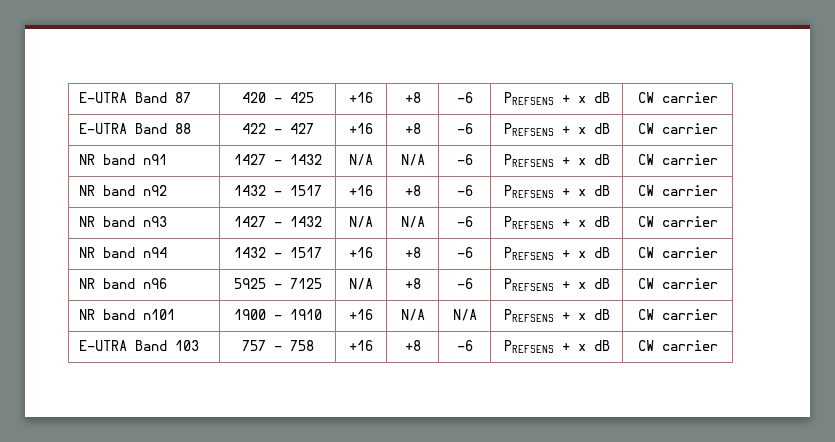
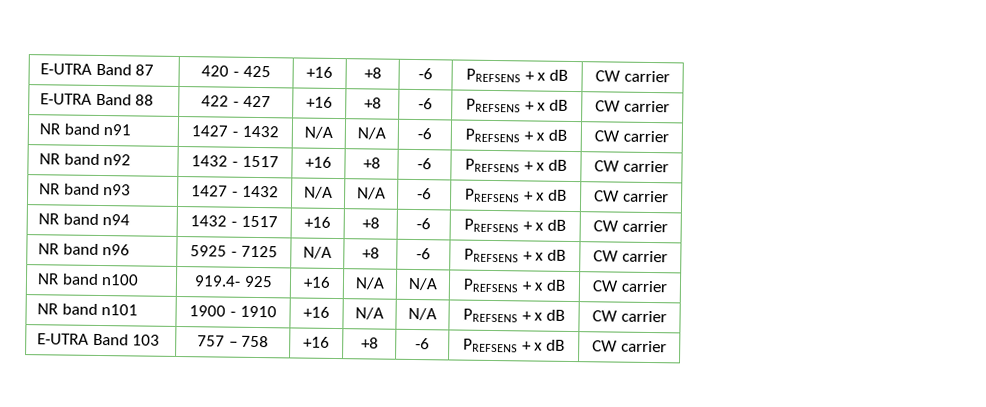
+ NR band n100 | 919.4- 925 | +16 | N/A | N/A | PREFSENS + x dB | CW carrier

